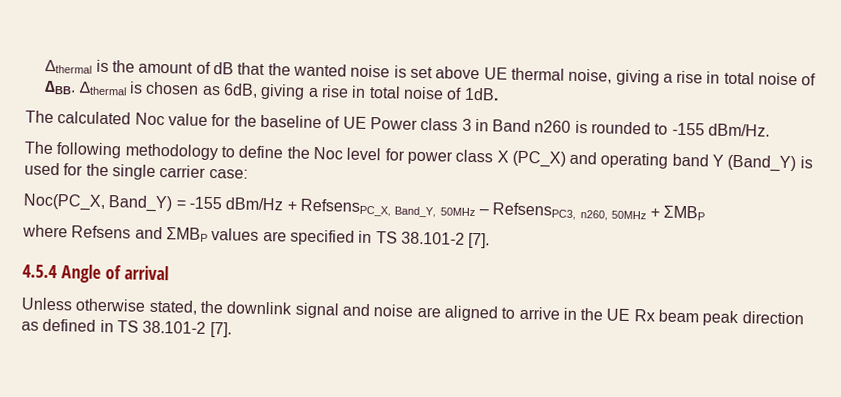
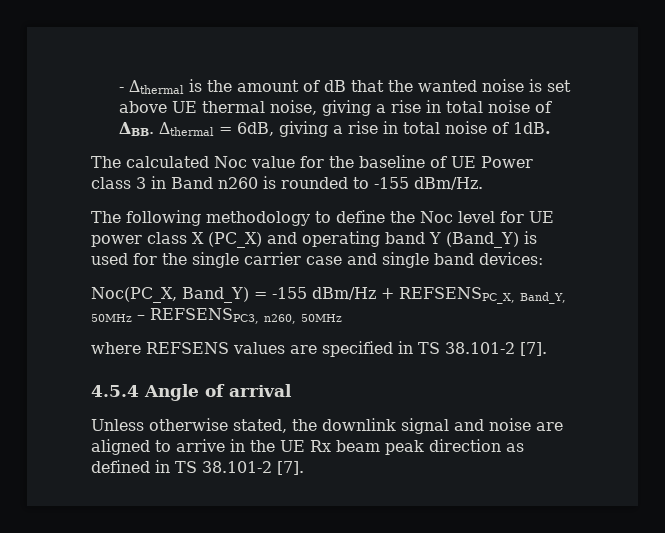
- ∆thermal is the amount of dB that the wanted noise is set above UE thermal noise, giving a rise in total noise of ∆BB.
+ - ∆thermal is the amount of dB that the wanted noise is set above UE thermal noise, giving a rise in total noise of ∆BB.
- ∆thermal is chosen as 6dB, giving a rise in total noise of 1dB.
+ ∆thermal = 6dB, giving a rise in total noise of 1dB.
- The following methodology to define the Noc level for power class X (PC_X) and operating band Y (Band_Y) is used for the single carrier case:
+ The following methodology to define the Noc level for UE power class X (PC_X) and operating band Y (Band_Y) is used for the single carrier case and single band devices:
- Noc(PC_X, Band_Y) = -155 dBm/Hz + RefsensPC_X, Band_Y, 50MHz – RefsensPC3, n260, 50MHz + ΣMBP
+ Noc(PC_X, Band_Y) = -155 dBm/Hz + REFSENSPC_X, Band_Y, 50MHz – REFSENSPC3, n260, 50MHz
- where Refsens and ΣMBP values are specified in TS 38.101-2 [7].
+ where REFSENS values are specified in TS 38.101-2 [7].

